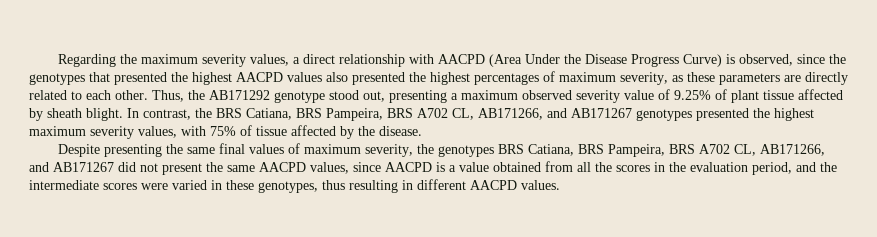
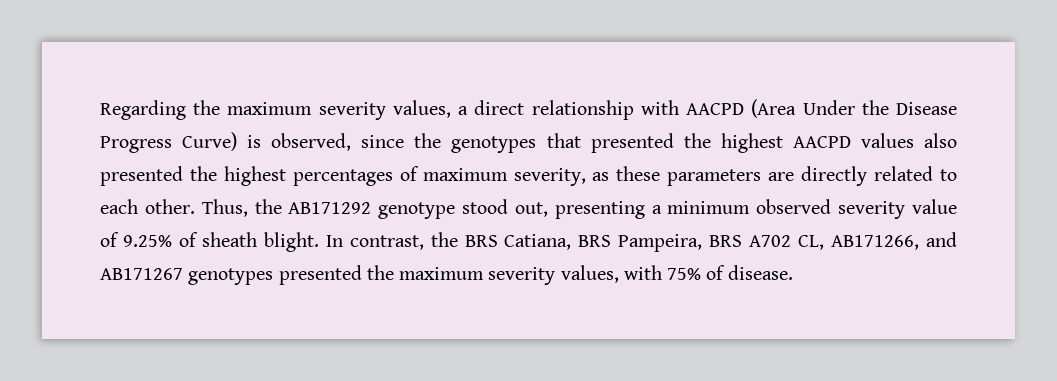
- Thus, the AB171292 genotype stood out, presenting a maximum observed severity value of 9.25% of plant tissue affected by sheath blight.
+ Thus, the AB171292 genotype stood out, presenting a minimum observed severity value of 9.25% of sheath blight.
- In contrast, the BRS Catiana, BRS Pampeira, BRS A702 CL, AB171266, and AB171267 genotypes presented the highest maximum severity values, with 75% of tissue affected by the disease.
- Despite presenting the same final values of maximum severity, the genotypes BRS Catiana, BRS Pampeira, BRS A702 CL, AB171266, and AB171267 did not present the same AACPD values, since AACPD is a value obtained from all the scores in the evaluation period, and the intermediate scores were varied in these genotypes, thus resulting in different AACPD values.
+ In contrast, the BRS Catiana, BRS Pampeira, BRS A702 CL, AB171266, and AB171267 genotypes presented the maximum severity values, with 75% of disease.

